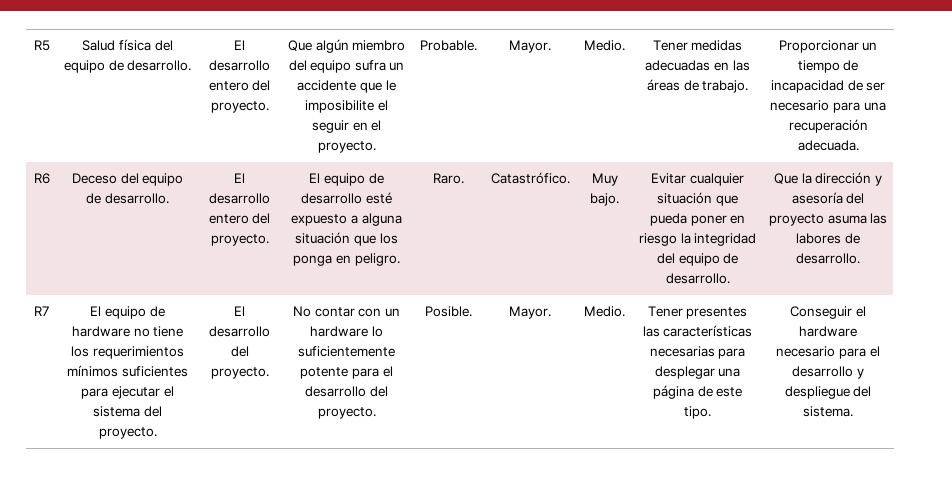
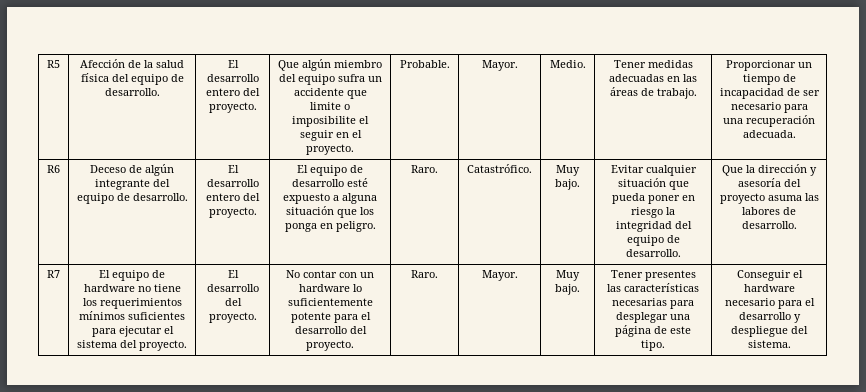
- Salud física del equipo de desarrollo.
+ Afección de la salud física del equipo de desarrollo.
- Que algún miembro del equipo sufra un accidente que le imposibilite el seguir en el proyecto.
+ Que algún miembro del equipo sufra un accidente que limite o imposibilite el seguir en el proyecto.
- Deceso del equipo de desarrollo.
+ Deceso de algún integrante del equipo de desarrollo.
- Posible. | Mayor. | Medio.
+ Raro. | Mayor. | Muy bajo.

